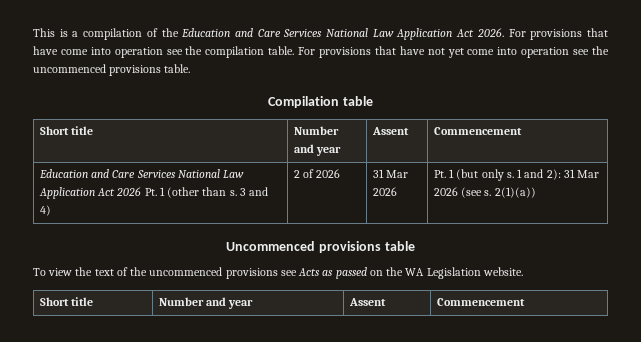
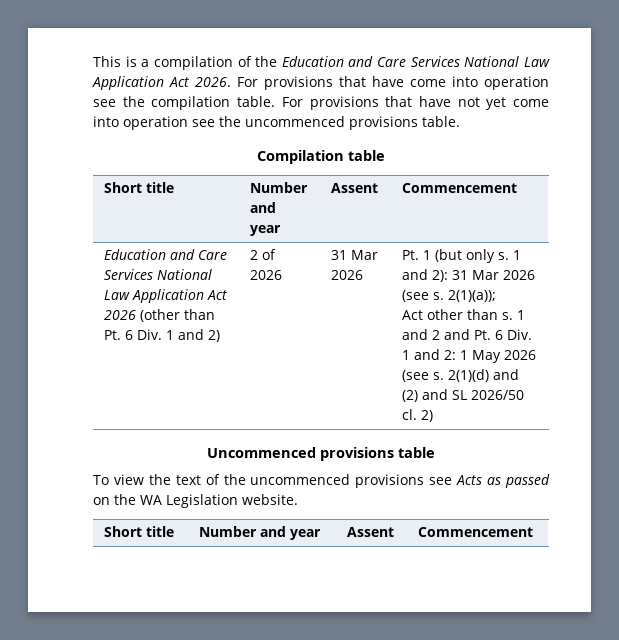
- Education and Care Services National Law Application Act 2026 Pt. 1 (other than s. 3 and 4)
+ Education and Care Services National Law Application Act 2026 (other than Pt. 6 Div. 1 and 2)
- 2(1)(a))
+ 2(1)(a));
+ Act other than s. 1 and 2 and Pt. 6 Div. 1 and 2: 1 May 2026 (see s. 2(1)(d) and (2) and SL 2026/50 cl. 2)

